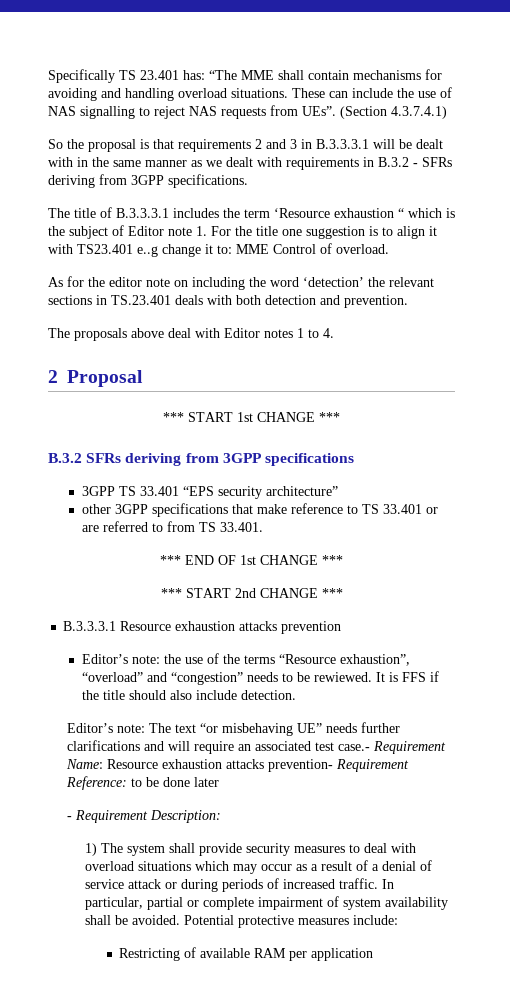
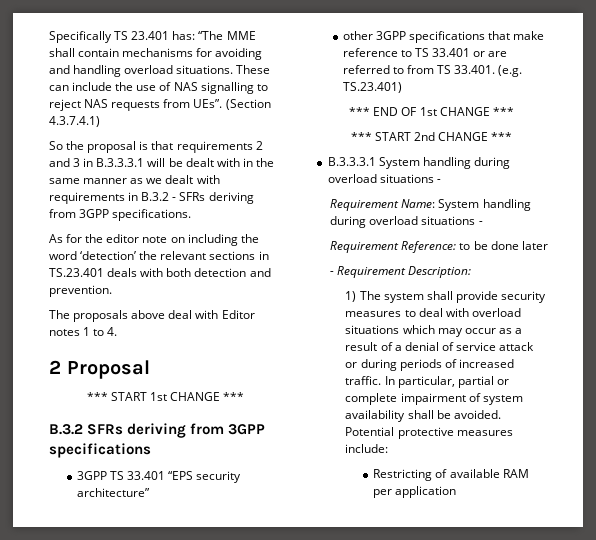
- The title of B.3.3.3.1 includes the term ‘Resource exhaustion “ which is the subject of Editor note 1. For the title one suggestion is to align it with TS23.401 e..g change it to: MME Control of overload.
- other 3GPP specifications that make reference to TS 33.401 or are referred to from TS 33.401.
+ other 3GPP specifications that make reference to TS 33.401 or are referred to from TS 33.401. (e.g. TS.23.401)
- B.3.3.3.1 Resource exhaustion attacks prevention
- Editor’s note: the use of the terms “Resource exhaustion”, “overload” and “congestion” needs to be rewiewed. It is FFS if the title should also include detection.
- Editor’s note: The text “or misbehaving UE” needs further clarifications and will require an associated test case.- Requirement Name: Resource exhaustion attacks prevention- Requirement Reference: to be done later
+ B.3.3.3.1 System handling during overload situations -
+ Requirement Name: System handling during overload situations -
+ Requirement Reference: to be done later

